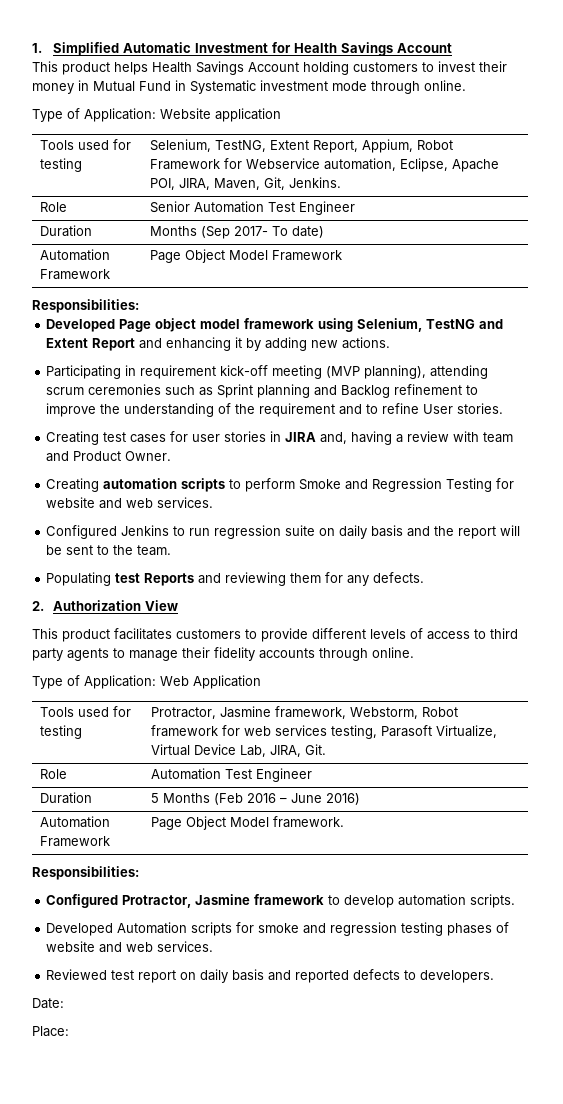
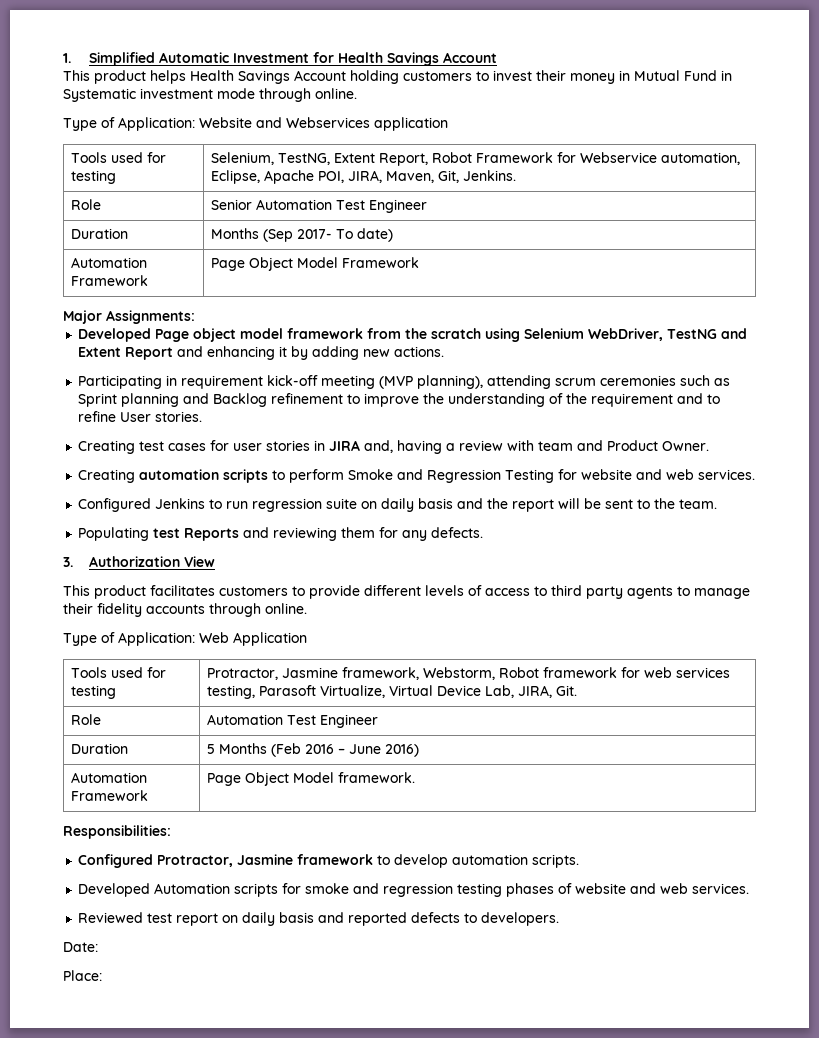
- Type of Application: Website application
+ Type of Application: Website and Webservices application
- Tools used for testing | Selenium, TestNG, Extent Report, Appium, Robot Framework for Webservice automation, Eclipse, Apache POI, JIRA, Maven, Git, Jenkins.
+ Tools used for testing | Selenium, TestNG, Extent Report, Robot Framework for Webservice automation, Eclipse, Apache POI, JIRA, Maven, Git, Jenkins.
  Automation Framework | Page Object Model Framework
- Responsibilities:
+ Major Assignments:
- Developed Page object model framework using Selenium, TestNG and Extent Report and enhancing it by adding new actions.
+ Developed Page object model framework from the scratch using Selenium WebDriver, TestNG and Extent Report and enhancing it by adding new actions.
- 2. Authorization View
+ 3. Authorization View

